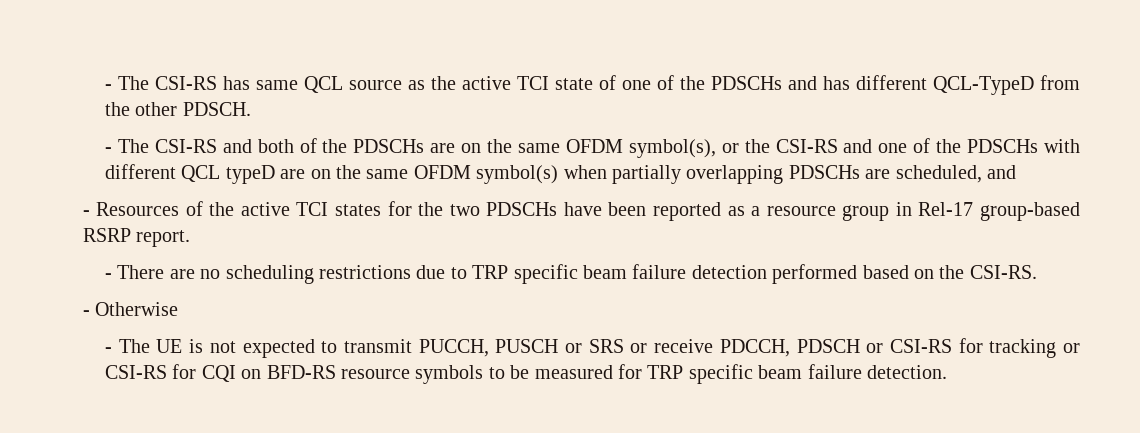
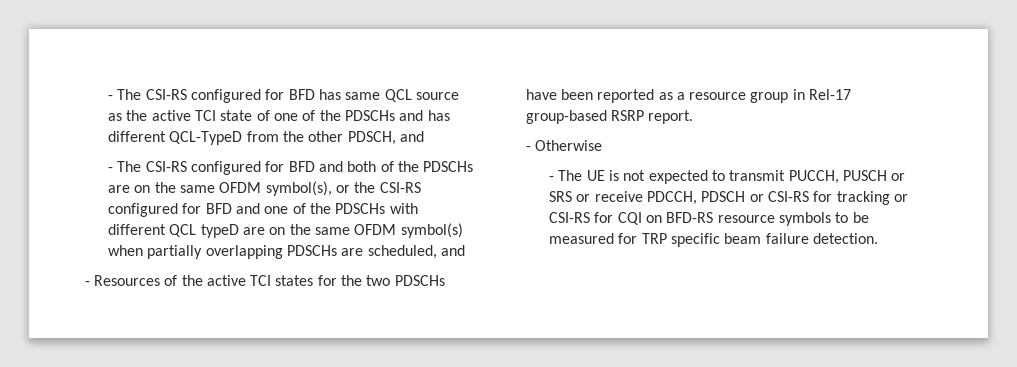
- - The CSI-RS has same QCL source as the active TCI state of one of the PDSCHs and has different QCL-TypeD from the other PDSCH.
- - The CSI-RS and both of the PDSCHs are on the same OFDM symbol(s), or the CSI-RS and one of the PDSCHs with different QCL typeD are on the same OFDM symbol(s) when partially overlapping PDSCHs are scheduled, and
+ - The CSI-RS configured for BFD has same QCL source as the active TCI state of one of the PDSCHs and has different QCL-TypeD from the other PDSCH, and
+ - The CSI-RS configured for BFD and both of the PDSCHs are on the same OFDM symbol(s), or the CSI-RS configured for BFD and one of the PDSCHs with different QCL typeD are on the same OFDM symbol(s) when partially overlapping PDSCHs are scheduled, and
- - There are no scheduling restrictions due to TRP specific beam failure detection performed based on the CSI-RS.

